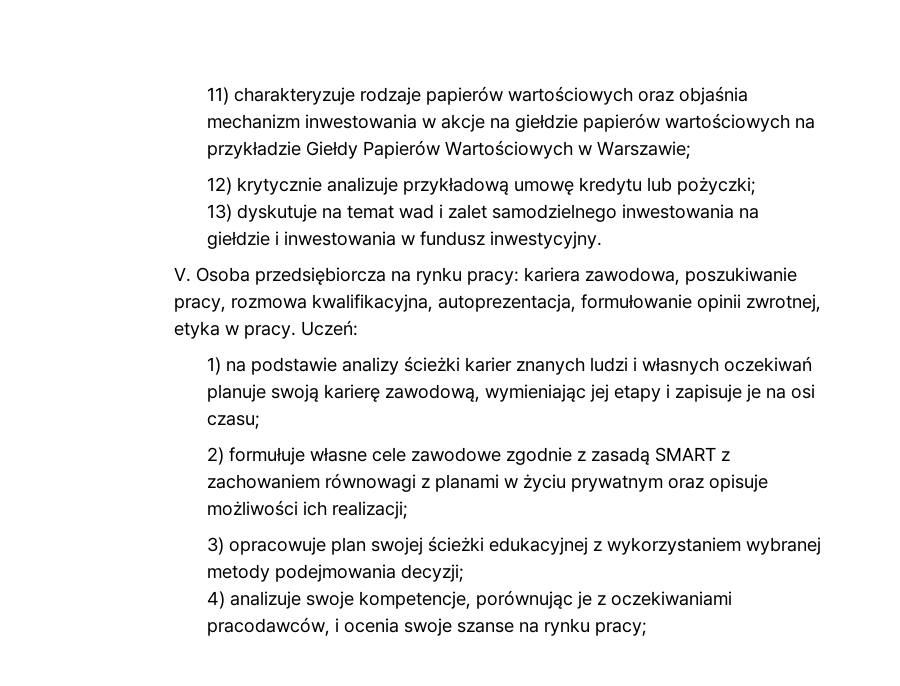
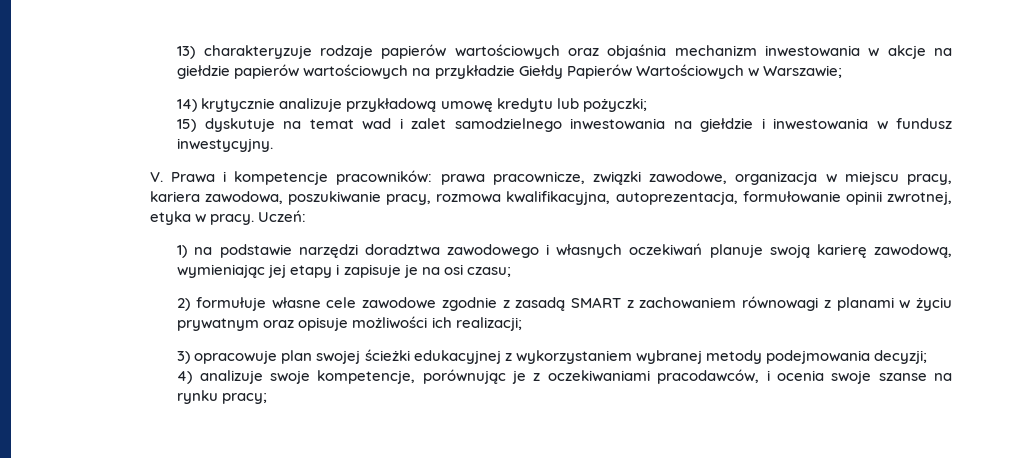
- 11) charakteryzuje rodzaje papierów wartościowych oraz objaśnia mechanizm inwestowania w akcje na giełdzie papierów wartościowych na przykładzie Giełdy Papierów Wartościowych w Warszawie;
+ 13) charakteryzuje rodzaje papierów wartościowych oraz objaśnia mechanizm inwestowania w akcje na giełdzie papierów wartościowych na przykładzie Giełdy Papierów Wartościowych w Warszawie;
- 12) krytycznie analizuje przykładową umowę kredytu lub pożyczki;
+ 14) krytycznie analizuje przykładową umowę kredytu lub pożyczki;
- 13) dyskutuje na temat wad i zalet samodzielnego inwestowania na giełdzie i inwestowania w fundusz inwestycyjny.
+ 15) dyskutuje na temat wad i zalet samodzielnego inwestowania na giełdzie i inwestowania w fundusz inwestycyjny.
- V. Osoba przedsiębiorcza na rynku pracy: kariera zawodowa, poszukiwanie pracy, rozmowa kwalifikacyjna, autoprezentacja, formułowanie opinii zwrotnej, etyka w pracy.
+ V. Prawa i kompetencje pracowników: prawa pracownicze, związki zawodowe, organizacja w miejscu pracy, kariera zawodowa, poszukiwanie pracy, rozmowa kwalifikacyjna, autoprezentacja, formułowanie opinii zwrotnej, etyka w pracy.
- 1) na podstawie analizy ścieżki karier znanych ludzi i własnych oczekiwań planuje swoją karierę zawodową, wymieniając jej etapy i zapisuje je na osi czasu;
+ 1) na podstawie narzędzi doradztwa zawodowego i własnych oczekiwań planuje swoją karierę zawodową, wymieniając jej etapy i zapisuje je na osi czasu;

